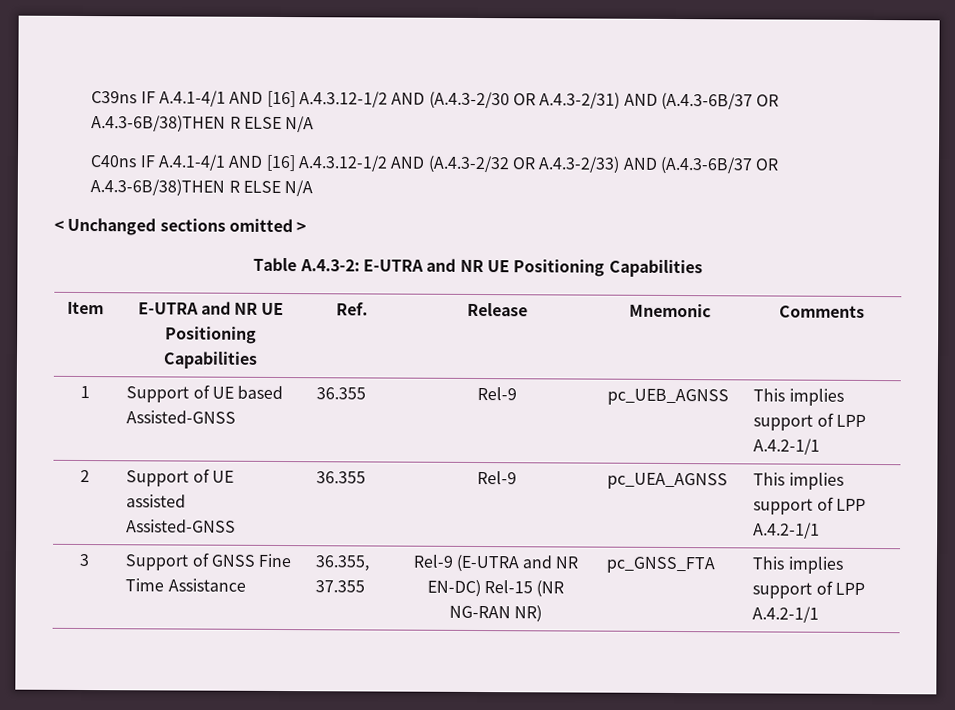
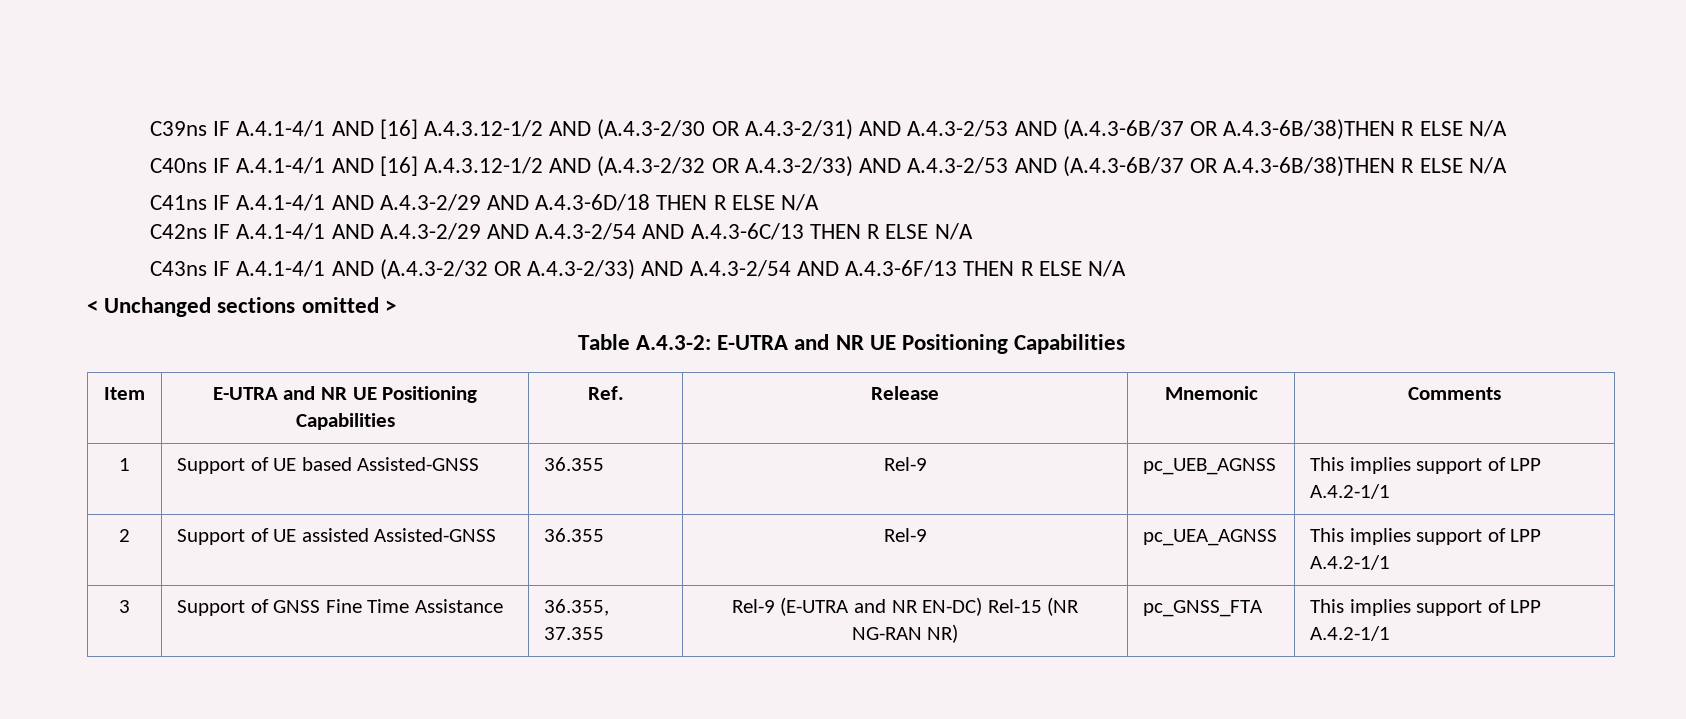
- C39ns IF A.4.1-4/1 AND [16] A.4.3.12-1/2 AND (A.4.3-2/30 OR A.4.3-2/31) AND (A.4.3-6B/37 OR A.4.3-6B/38)THEN R ELSE N/A
+ C39ns IF A.4.1-4/1 AND [16] A.4.3.12-1/2 AND (A.4.3-2/30 OR A.4.3-2/31) AND A.4.3-2/53 AND (A.4.3-6B/37 OR A.4.3-6B/38)THEN R ELSE N/A
- C40ns IF A.4.1-4/1 AND [16] A.4.3.12-1/2 AND (A.4.3-2/32 OR A.4.3-2/33) AND (A.4.3-6B/37 OR A.4.3-6B/38)THEN R ELSE N/A
+ C40ns IF A.4.1-4/1 AND [16] A.4.3.12-1/2 AND (A.4.3-2/32 OR A.4.3-2/33) AND A.4.3-2/53 AND (A.4.3-6B/37 OR A.4.3-6B/38)THEN R ELSE N/A
+ C41ns IF A.4.1-4/1 AND A.4.3-2/29 AND A.4.3-6D/18 THEN R ELSE N/A
+ C42ns IF A.4.1-4/1 AND A.4.3-2/29 AND A.4.3-2/54 AND A.4.3-6C/13 THEN R ELSE N/A
+ C43ns IF A.4.1-4/1 AND (A.4.3-2/32 OR A.4.3-2/33) AND A.4.3-2/54 AND A.4.3-6F/13 THEN R ELSE N/A

